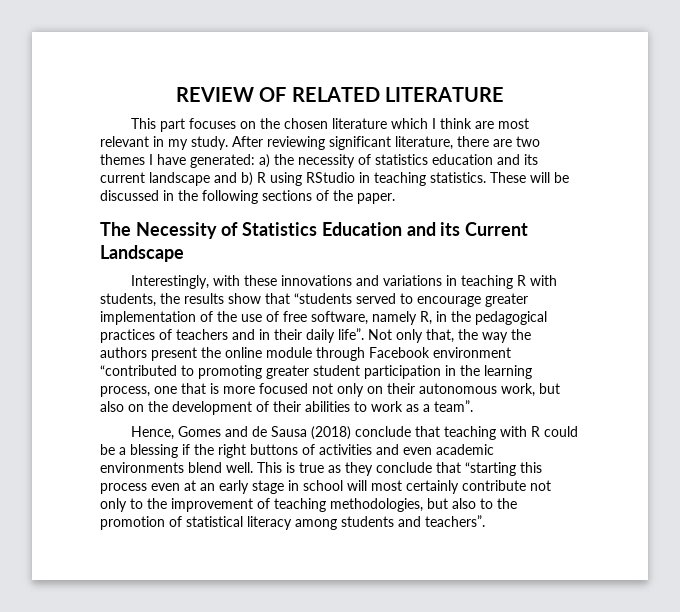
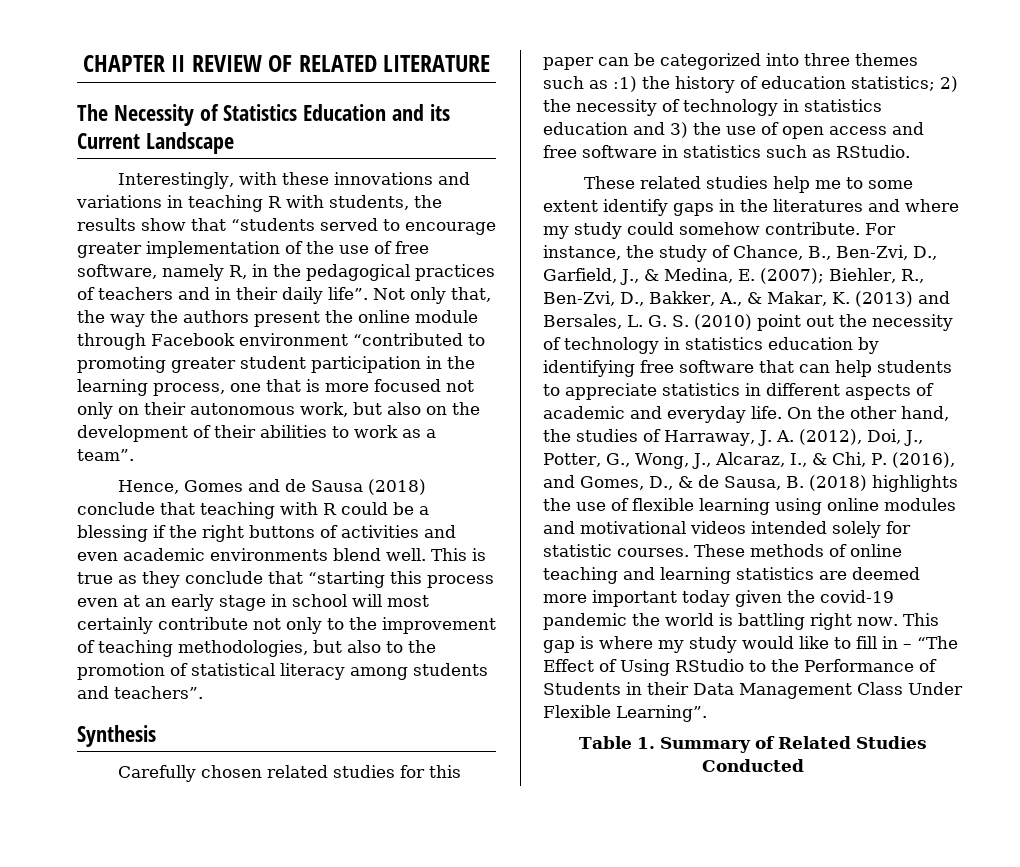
- REVIEW OF RELATED LITERATURE
+ CHAPTER II REVIEW OF RELATED LITERATURE
- This part focuses on the chosen literature which I think are most relevant in my study. After reviewing significant literature, there are two themes I have generated: a) the necessity of statistics education and its current landscape and b) R using RStudio in teaching statistics. These will be discussed in the following sections of the paper.
+ Synthesis
+ Carefully chosen related studies for this paper can be categorized into three themes such as :1) the history of education statistics; 2) the necessity of technology in statistics education and 3) the use of open access and free software in statistics such as RStudio.
+ These related studies help me to some extent identify gaps in the literatures and where my study could somehow contribute. For instance, the study of Chance, B., Ben-Zvi, D., Garfield, J., & Medina, E. (2007); Biehler, R., Ben-Zvi, D., Bakker, A., & Makar, K. (2013) and Bersales, L. G. S. (2010) point out the necessity of technology in statistics education by identifying free software that can help students to appreciate statistics in different aspects of academic and everyday life. On the other hand, the studies of Harraway, J. A. (2012), Doi, J., Potter, G., Wong, J., Alcaraz, I., & Chi, P. (2016), and Gomes, D., & de Sausa, B. (2018) highlights the use of flexible learning using online modules and motivational videos intended solely for statistic courses. These methods of online teaching and learning statistics are deemed more important today given the covid-19 pandemic the world is battling right now. This gap is where my study would like to fill in – “The Effect of Using RStudio to the Performance of Students in their Data Management Class Under Flexible Learning”.
+ Table 1. Summary of Related Studies Conducted

